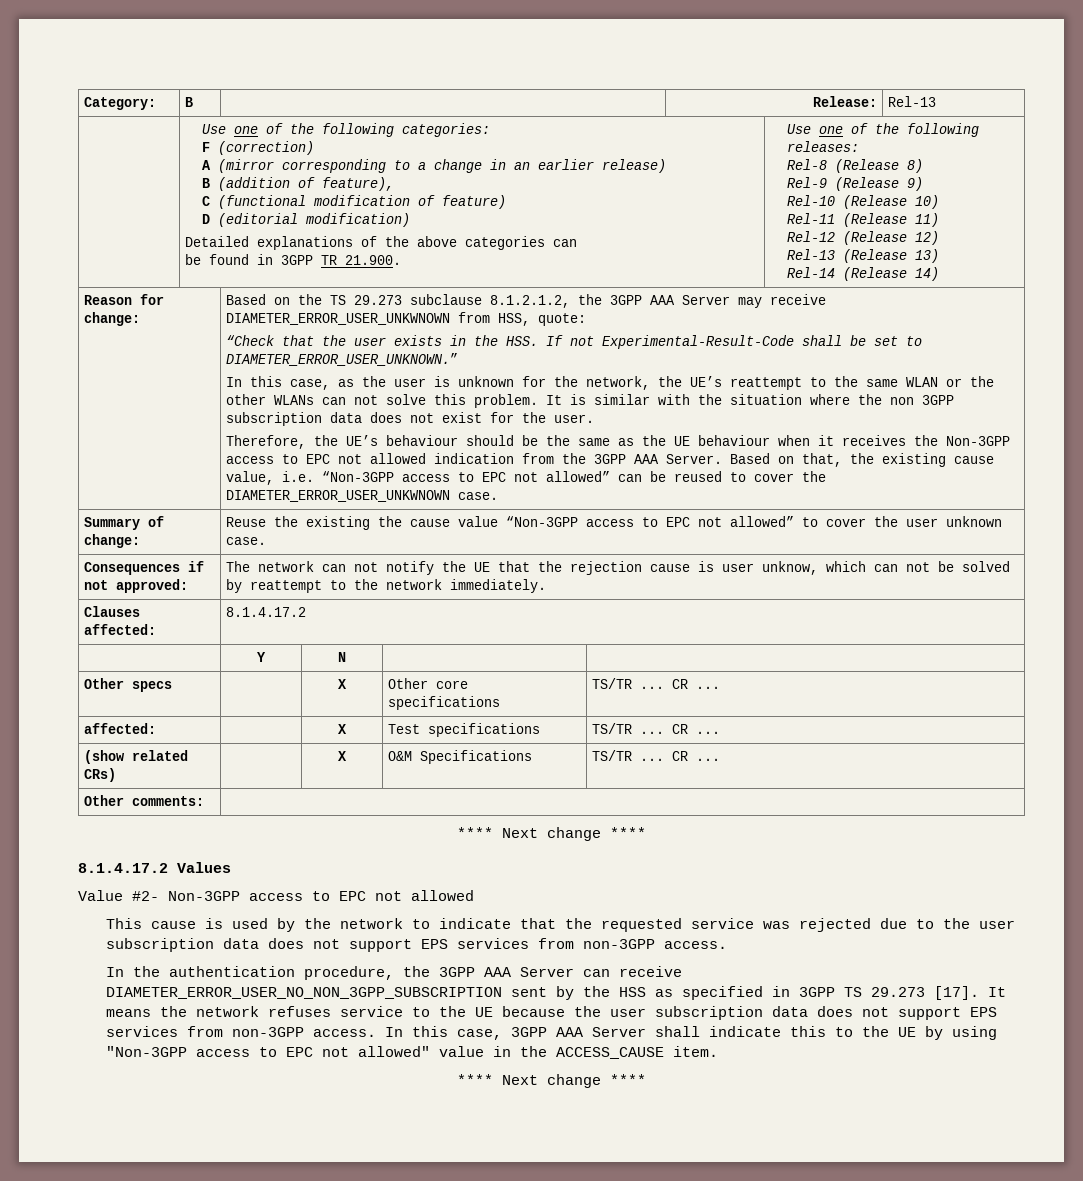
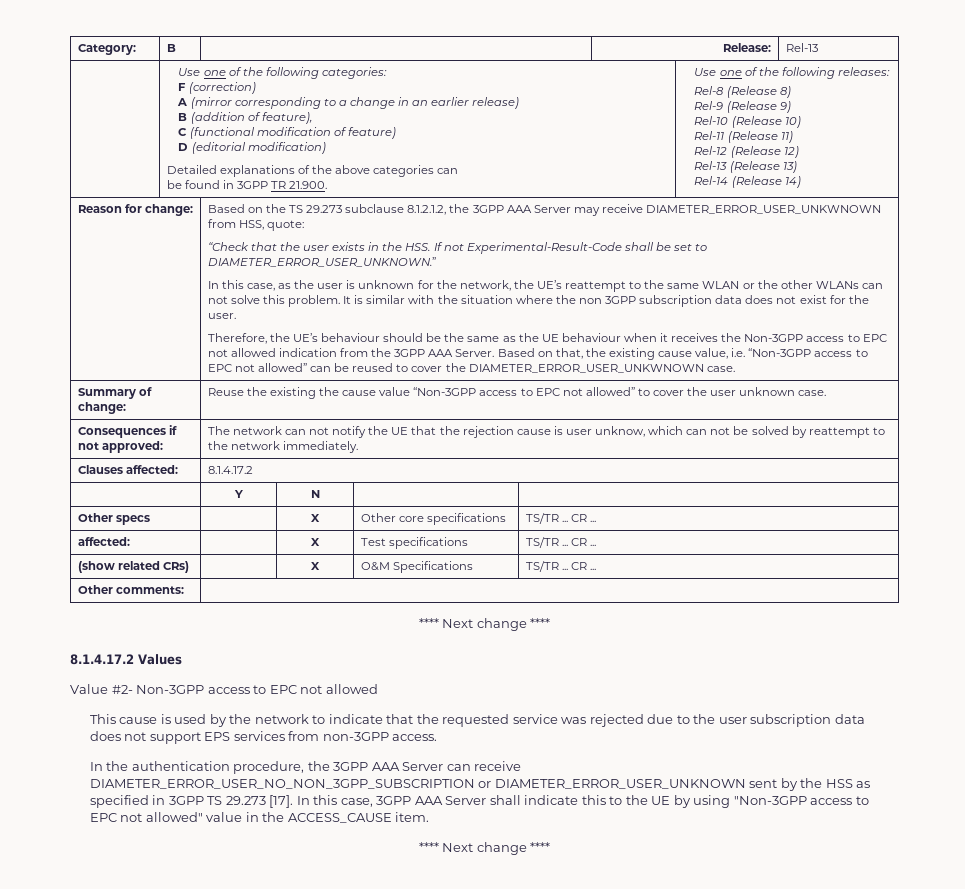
- In the authentication procedure, the 3GPP AAA Server can receive DIAMETER_ERROR_USER_NO_NON_3GPP_SUBSCRIPTION sent by the HSS as specified in 3GPP TS 29.273 [17].
+ In the authentication procedure, the 3GPP AAA Server can receive DIAMETER_ERROR_USER_NO_NON_3GPP_SUBSCRIPTION or DIAMETER_ERROR_USER_UNKNOWN sent by the HSS as specified in 3GPP TS 29.273 [17].
- It means the network refuses service to the UE because the user subscription data does not support EPS services from non-3GPP access.

